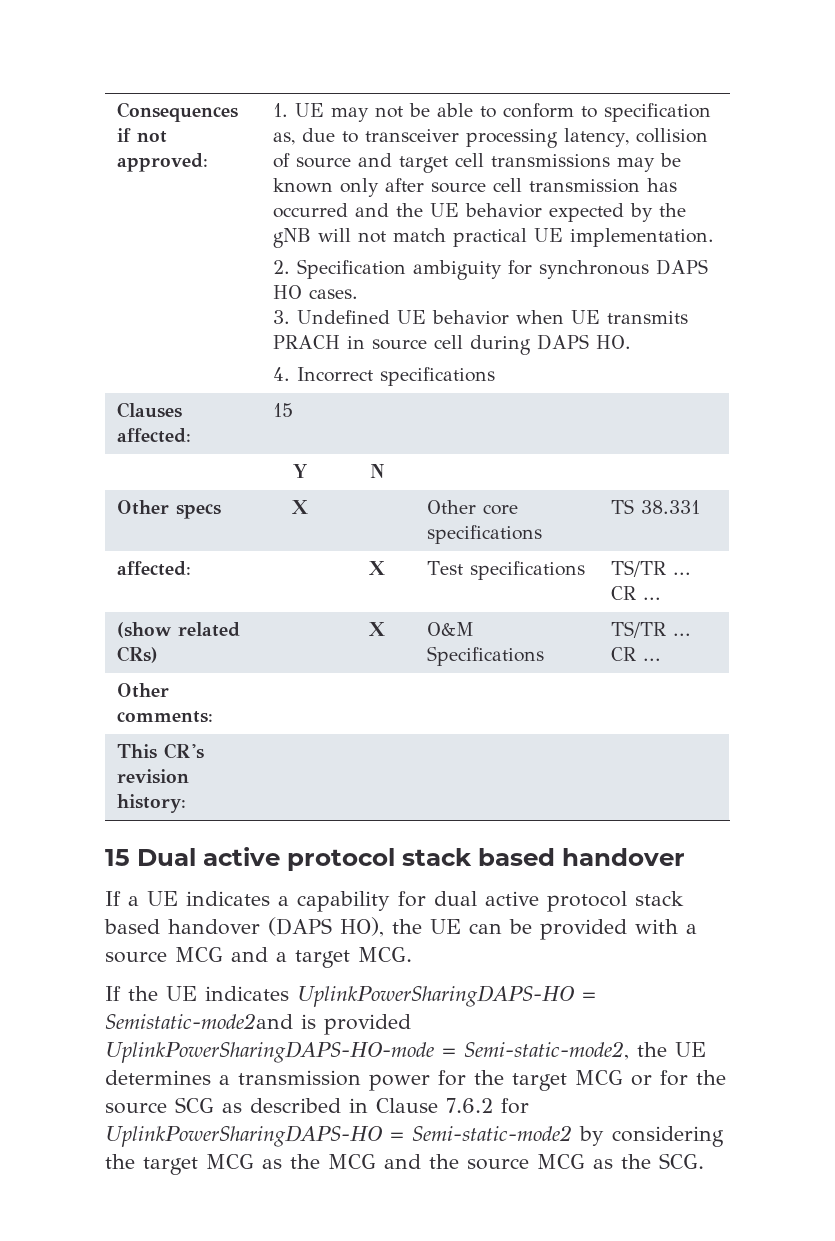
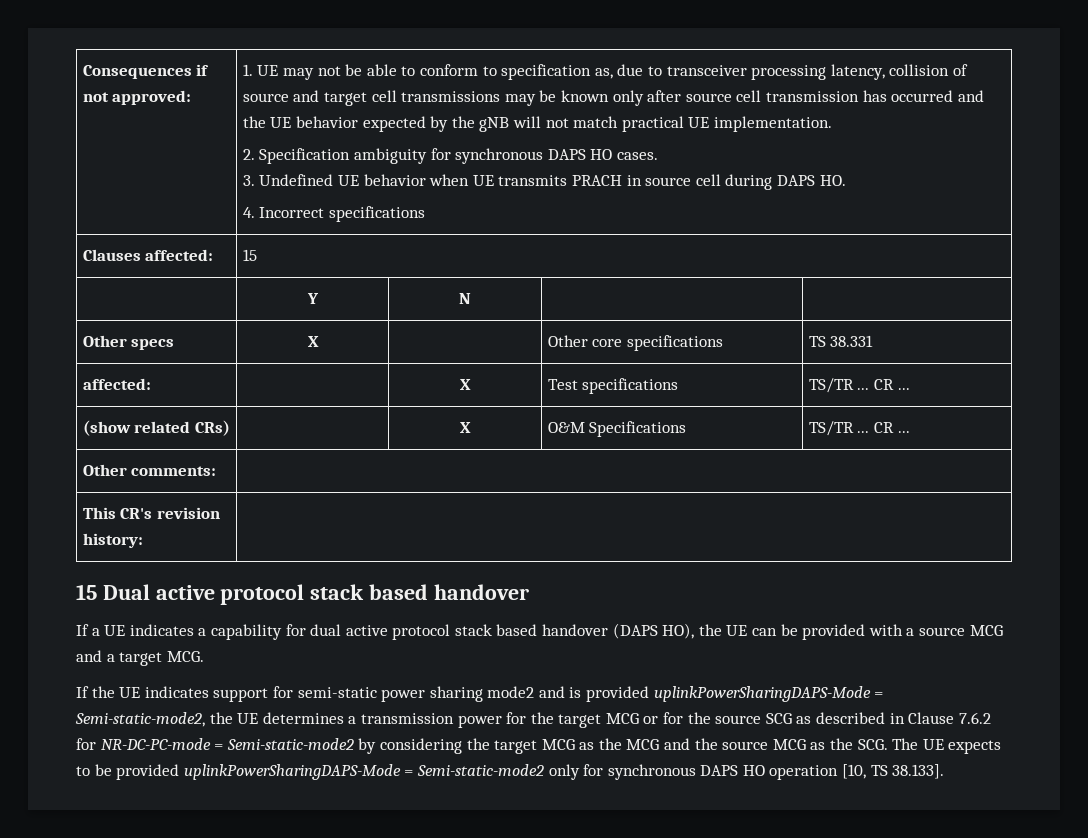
- If the UE indicates UplinkPowerSharingDAPS-HO = Semistatic-mode2and is provided UplinkPowerSharingDAPS-HO-mode = Semi-static-mode2, the UE determines a transmission power for the target MCG or for the source SCG as described in Clause 7.6.2 for UplinkPowerSharingDAPS-HO = Semi-static-mode2 by considering the target MCG as the MCG and the source MCG as the SCG.
+ If the UE indicates support for semi-static power sharing mode2 and is provided uplinkPowerSharingDAPS-Mode = Semi-static-mode2, the UE determines a transmission power for the target MCG or for the source SCG as described in Clause 7.6.2 for NR-DC-PC-mode = Semi-static-mode2 by considering the target MCG as the MCG and the source MCG as the SCG. The UE expects to be provided uplinkPowerSharingDAPS-Mode = Semi-static-mode2 only for synchronous DAPS HO operation [10, TS 38.133].

